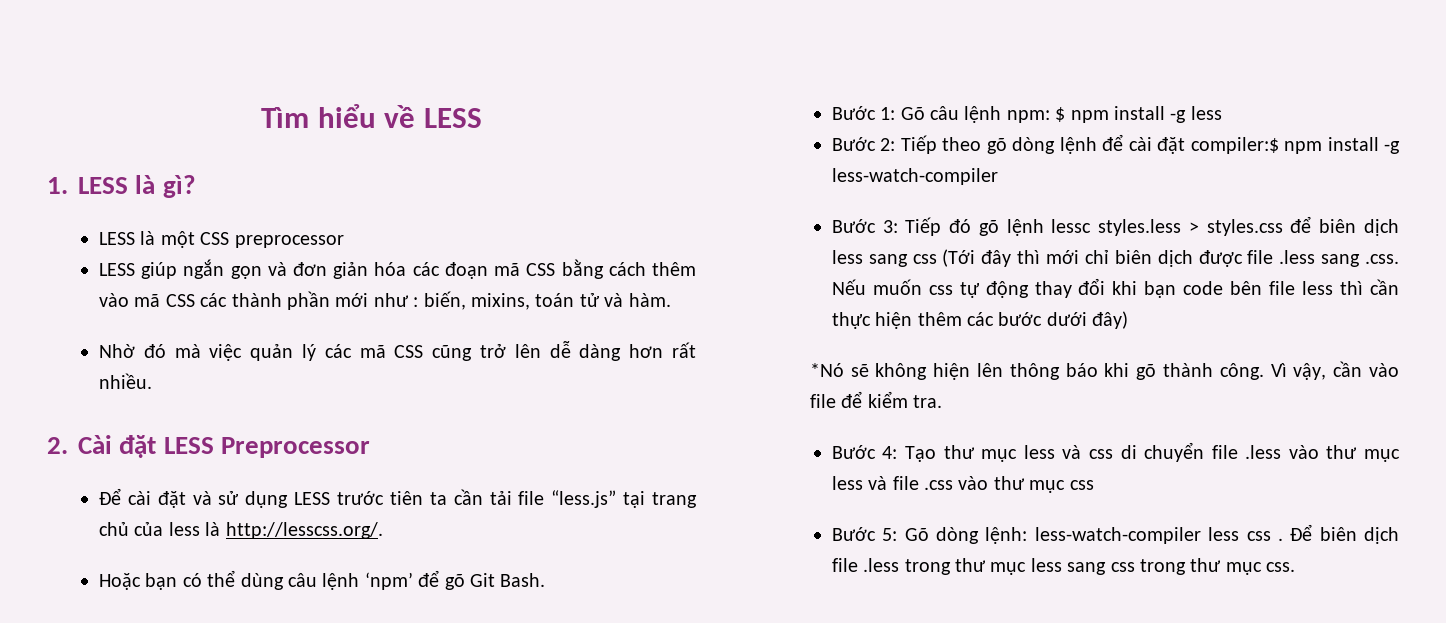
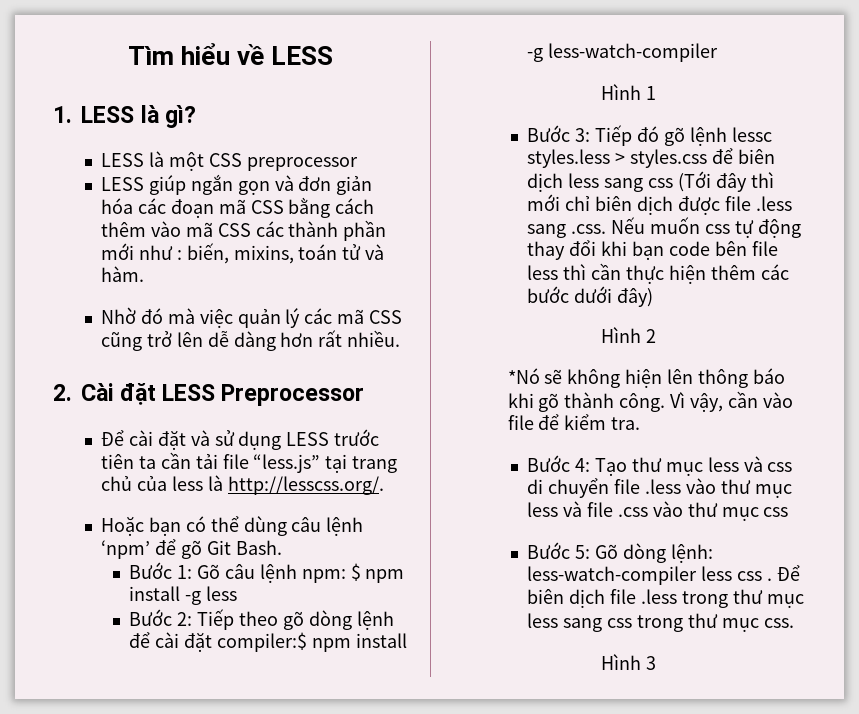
+ Hình 1
+ Hình 2
+ Hình 3

